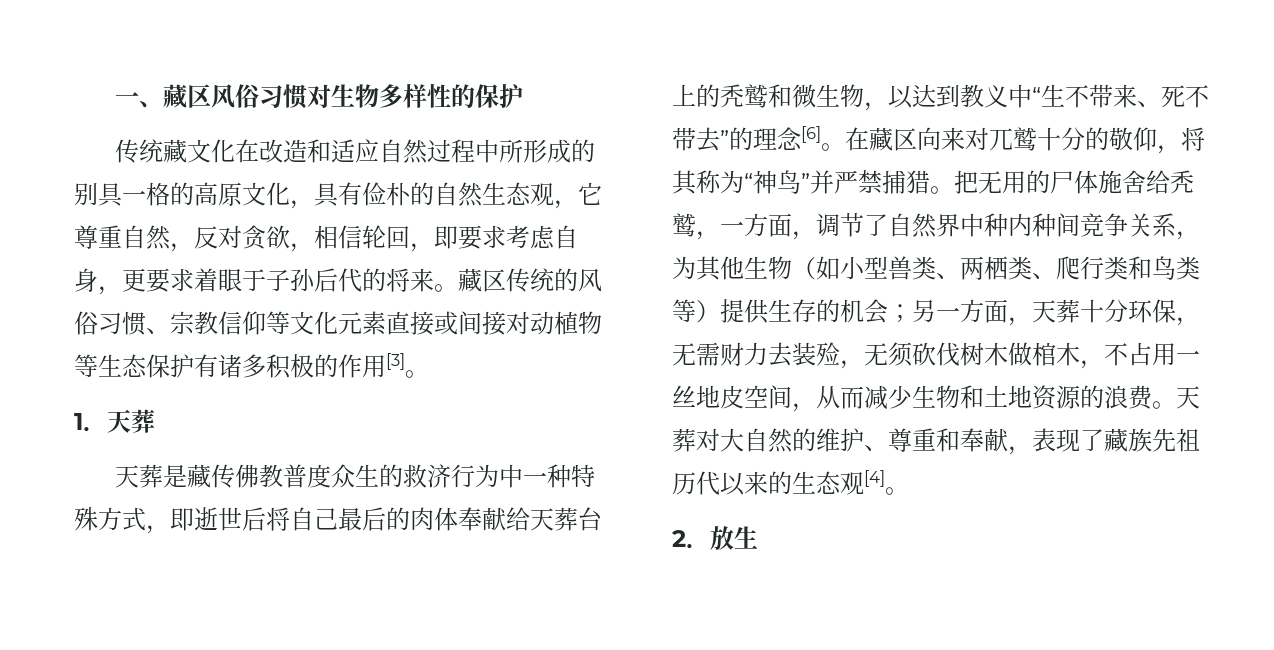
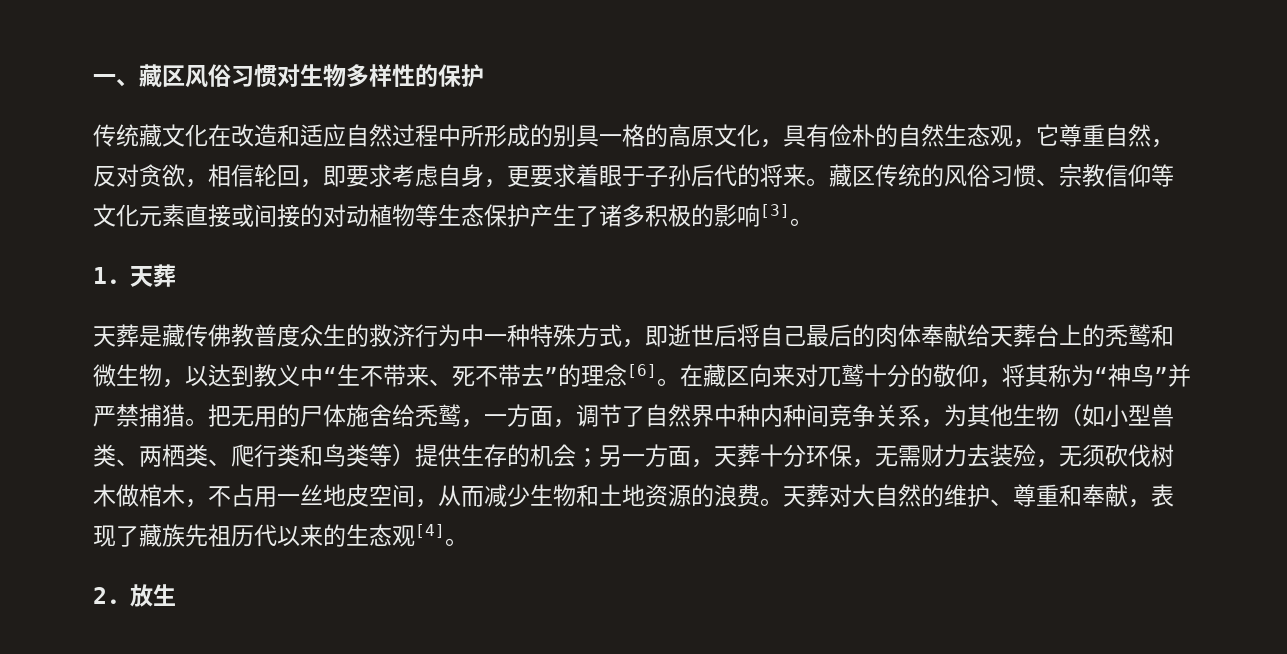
- 藏区传统的风俗习惯、宗教信仰等文化元素直接或间接对动植物等生态保护有诸多积极的作用[3]。
+ 藏区传统的风俗习惯、宗教信仰等文化元素直接或间接的对动植物等生态保护产生了诸多积极的影响[3]。

